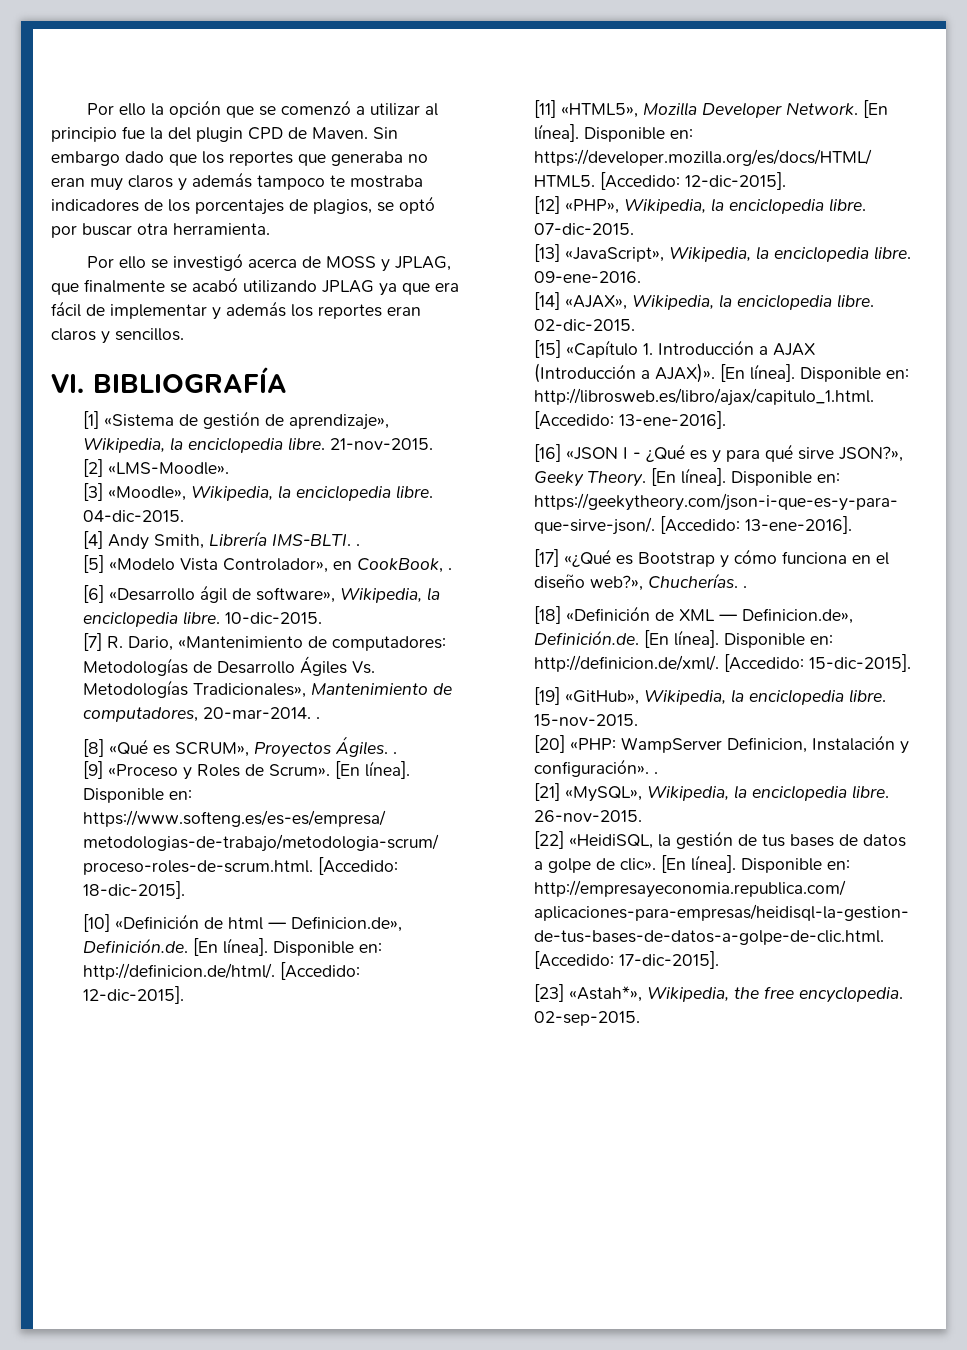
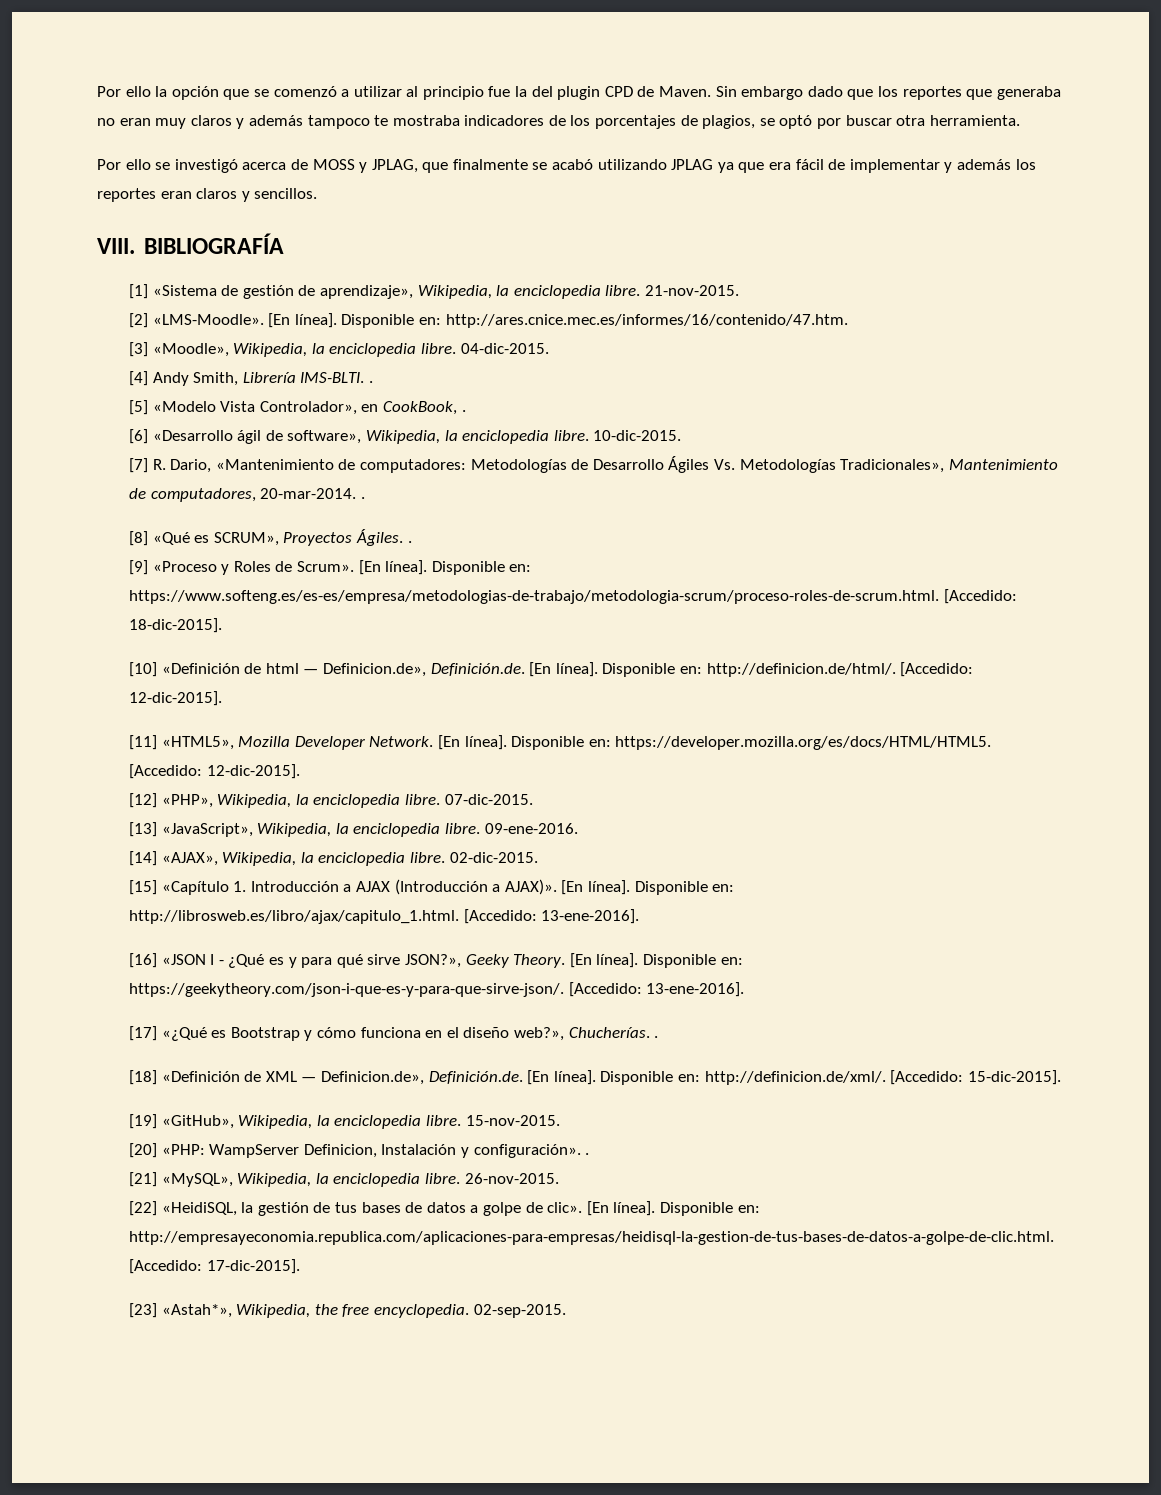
- VI. BIBLIOGRAFÍA
+ VIII. BIBLIOGRAFÍA
+ [En línea]. Disponible en: http://ares.cnice.mec.es/informes/16/contenido/47.htm.

